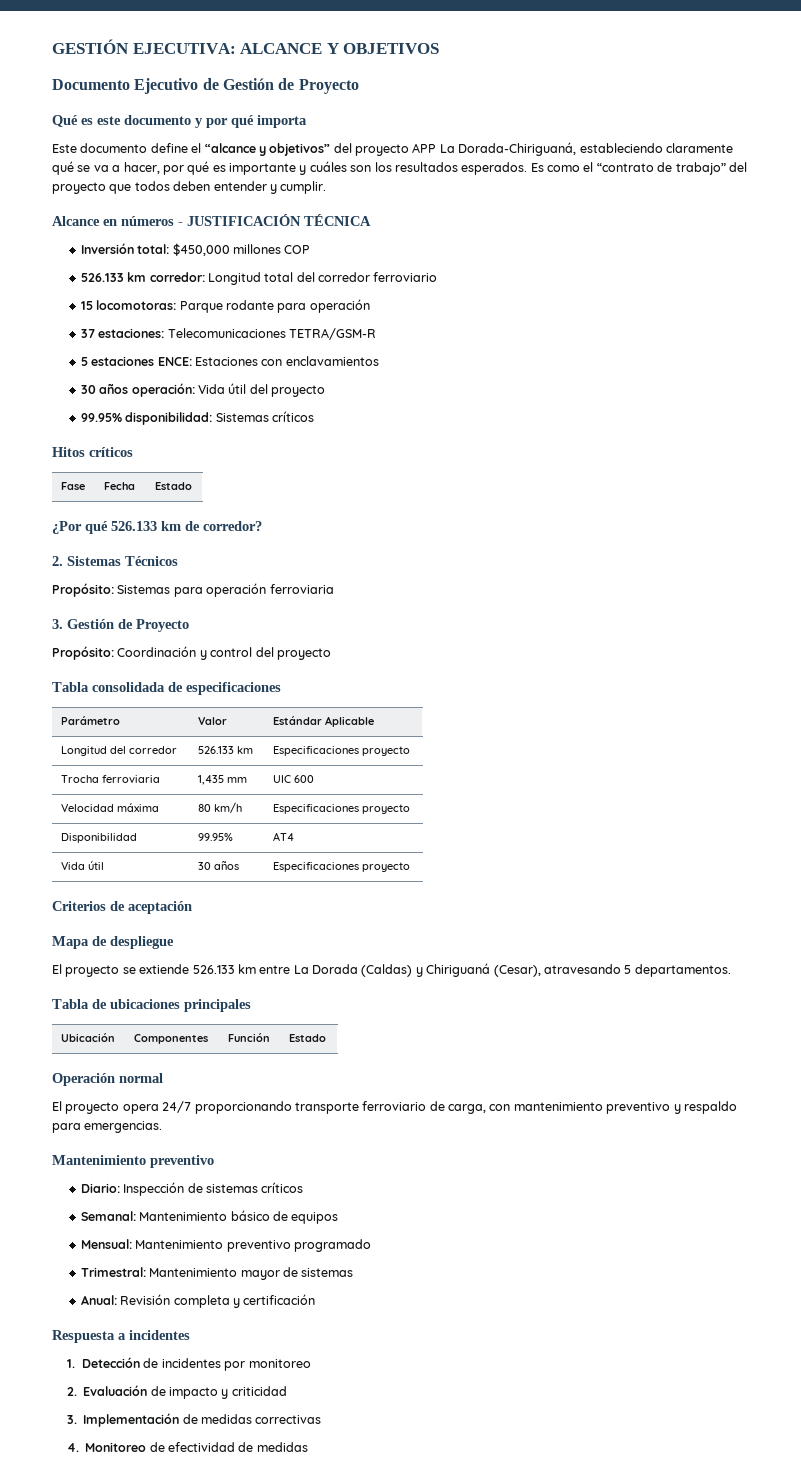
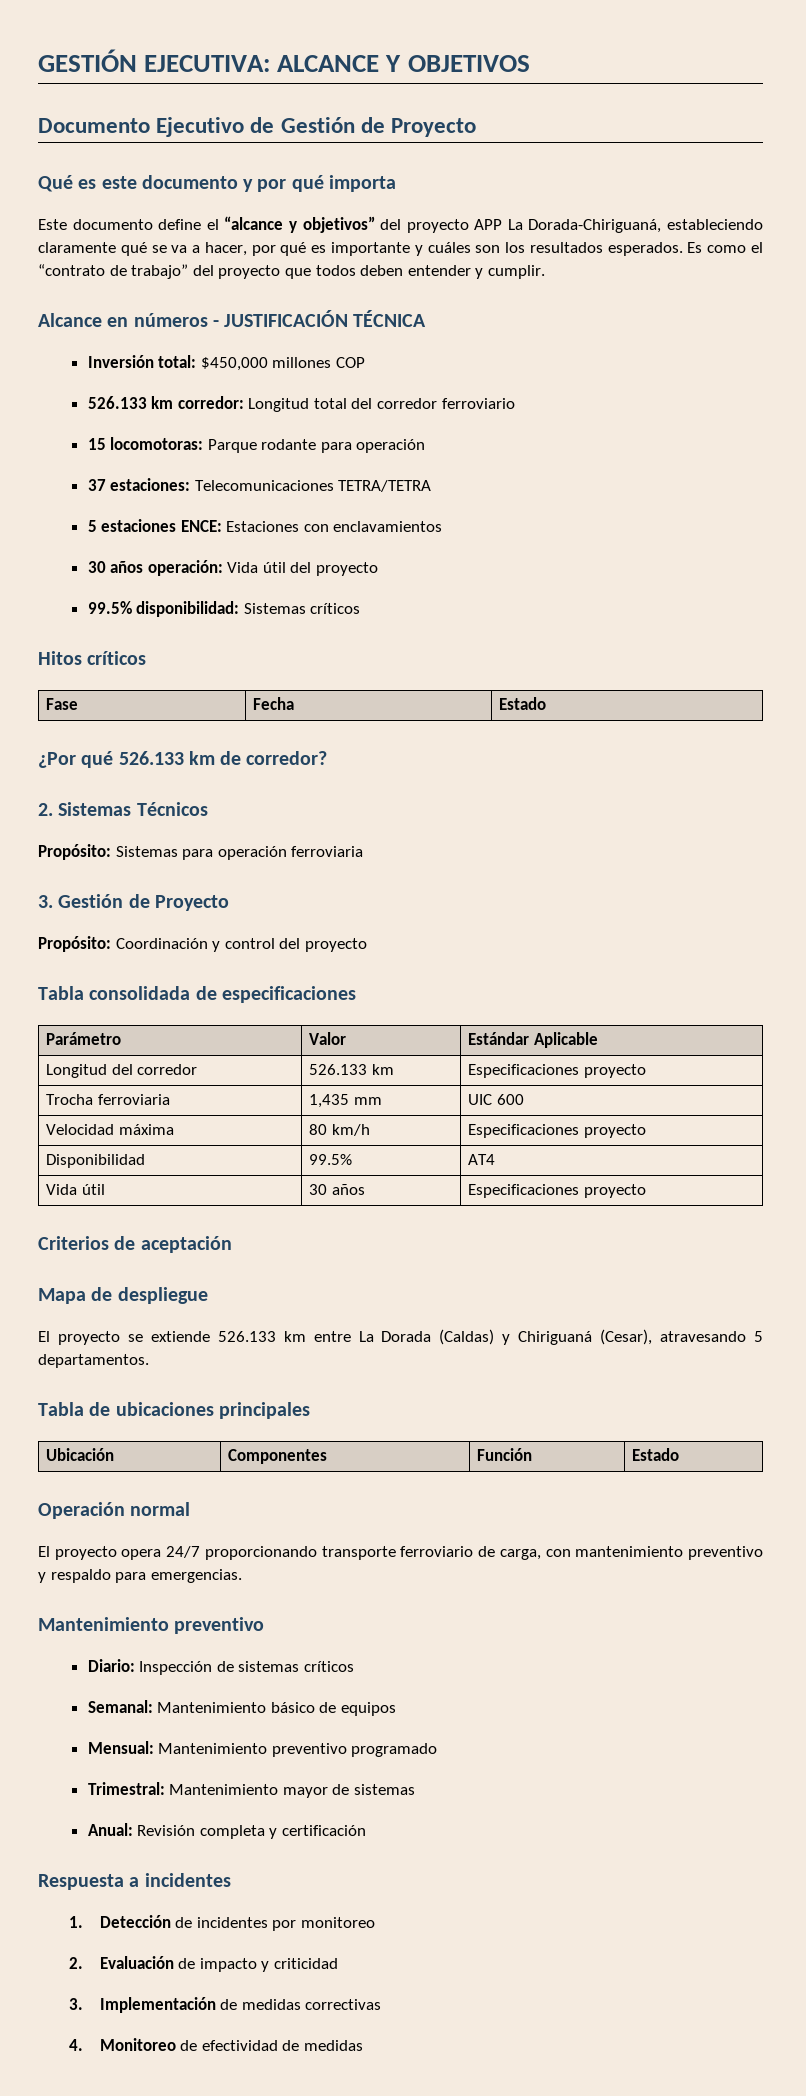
- 37 estaciones: Telecomunicaciones TETRA/GSM-R
+ 37 estaciones: Telecomunicaciones TETRA/TETRA
- 99.95% disponibilidad: Sistemas críticos
+ 99.5% disponibilidad: Sistemas críticos
- Disponibilidad | 99.95% | AT4
+ Disponibilidad | 99.5% | AT4

